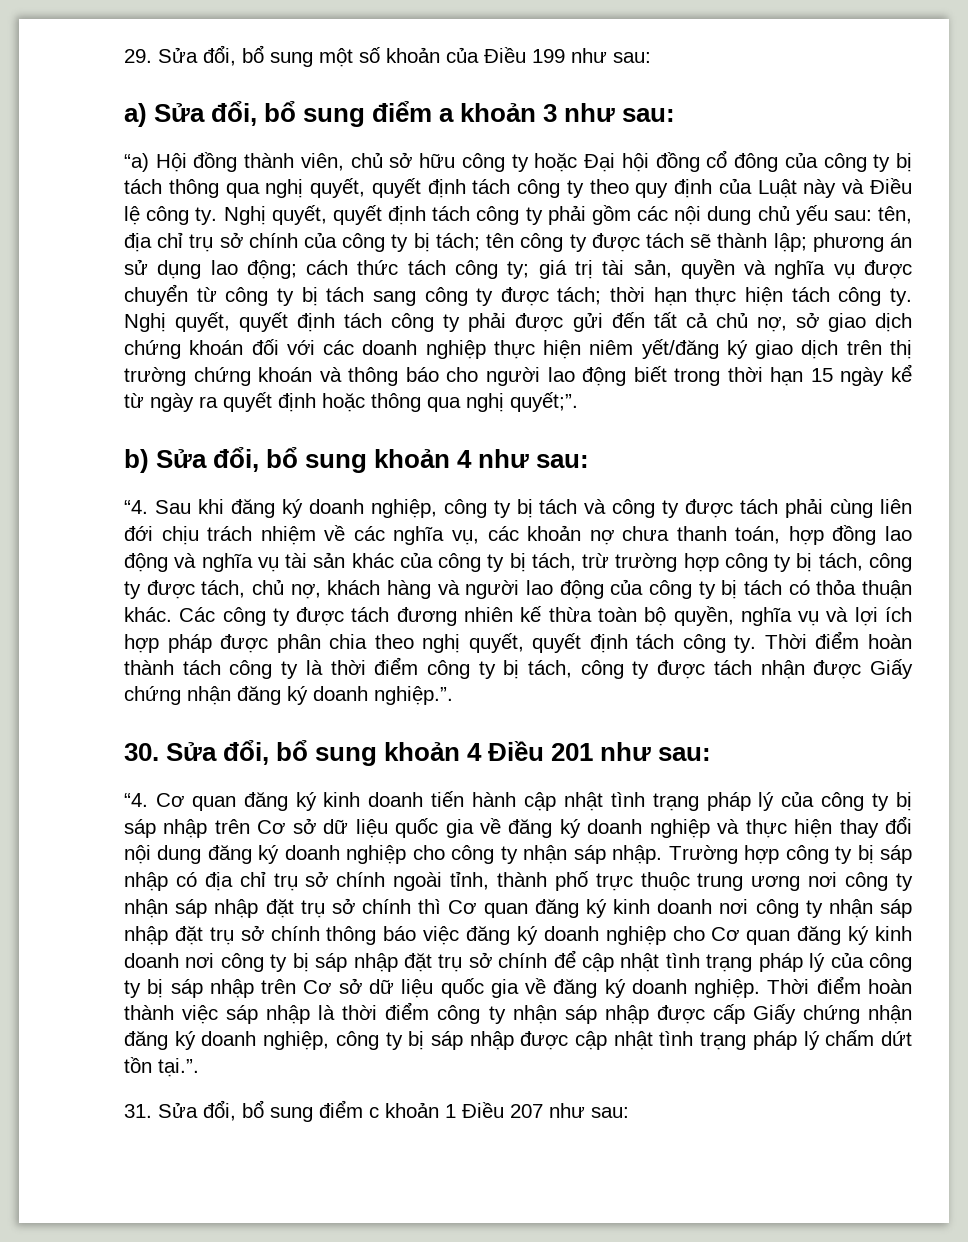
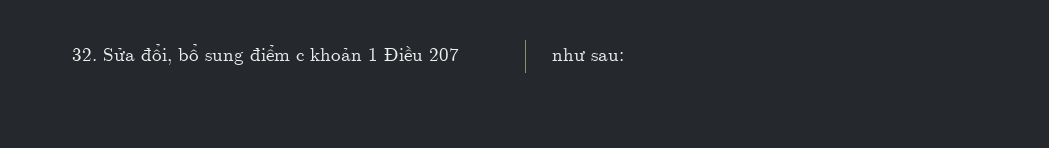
- 29. Sửa đổi, bổ sung một số khoản của Điều 199 như sau:
- a) Sửa đổi, bổ sung điểm a khoản 3 như sau:
- “a) Hội đồng thành viên, chủ sở hữu công ty hoặc Đại hội đồng cổ đông của công ty bị tách thông qua nghị quyết, quyết định tách công ty theo quy định của Luật này và Điều lệ công ty. Nghị quyết, quyết định tách công ty phải gồm các nội dung chủ yếu sau: tên, địa chỉ trụ sở chính của công ty bị tách; tên công ty được tách sẽ thành lập; phương án sử dụng lao động; cách thức tách công ty; giá trị tài sản, quyền và nghĩa vụ được chuyển từ công ty bị tách sang công ty được tách; thời hạn thực hiện tách công ty. Nghị quyết, quyết định tách công ty phải được gửi đến tất cả chủ nợ, sở giao dịch chứng khoán đối với các doanh nghiệp thực hiện niêm yết/đăng ký giao dịch trên thị trường chứng khoán và thông báo cho người lao động biết trong thời hạn 15 ngày kể từ ngày ra quyết định hoặc thông qua nghị quyết;”.
- b) Sửa đổi, bổ sung khoản 4 như sau:
- “4. Sau khi đăng ký doanh nghiệp, công ty bị tách và công ty được tách phải cùng liên đới chịu trách nhiệm về các nghĩa vụ, các khoản nợ chưa thanh toán, hợp đồng lao động và nghĩa vụ tài sản khác của công ty bị tách, trừ trường hợp công ty bị tách, công ty được tách, chủ nợ, khách hàng và người lao động của công ty bị tách có thỏa thuận khác. Các công ty được tách đương nhiên kế thừa toàn bộ quyền, nghĩa vụ và lợi ích hợp pháp được phân chia theo nghị quyết, quyết định tách công ty. Thời điểm hoàn thành tách công ty là thời điểm công ty bị tách, công ty được tách nhận được Giấy chứng nhận đăng ký doanh nghiệp.”.
- 30. Sửa đổi, bổ sung khoản 4 Điều 201 như sau:
- “4. Cơ quan đăng ký kinh doanh tiến hành cập nhật tình trạng pháp lý của công ty bị sáp nhập trên Cơ sở dữ liệu quốc gia về đăng ký doanh nghiệp và thực hiện thay đổi nội dung đăng ký doanh nghiệp cho công ty nhận sáp nhập. Trường hợp công ty bị sáp nhập có địa chỉ trụ sở chính ngoài tỉnh, thành phố trực thuộc trung ương nơi công ty nhận sáp nhập đặt trụ sở chính thì Cơ quan đăng ký kinh doanh nơi công ty nhận sáp nhập đặt trụ sở chính thông báo việc đăng ký doanh nghiệp cho Cơ quan đăng ký kinh doanh nơi công ty bị sáp nhập đặt trụ sở chính để cập nhật tình trạng pháp lý của công ty bị sáp nhập trên Cơ sở dữ liệu quốc gia về đăng ký doanh nghiệp. Thời điểm hoàn thành việc sáp nhập là thời điểm công ty nhận sáp nhập được cấp Giấy chứng nhận đăng ký doanh nghiệp, công ty bị sáp nhập được cập nhật tình trạng pháp lý chấm dứt tồn tại.”.
- 31. Sửa đổi, bổ sung điểm c khoản 1 Điều 207 như sau:
+ 32. Sửa đổi, bổ sung điểm c khoản 1 Điều 207 như sau:

